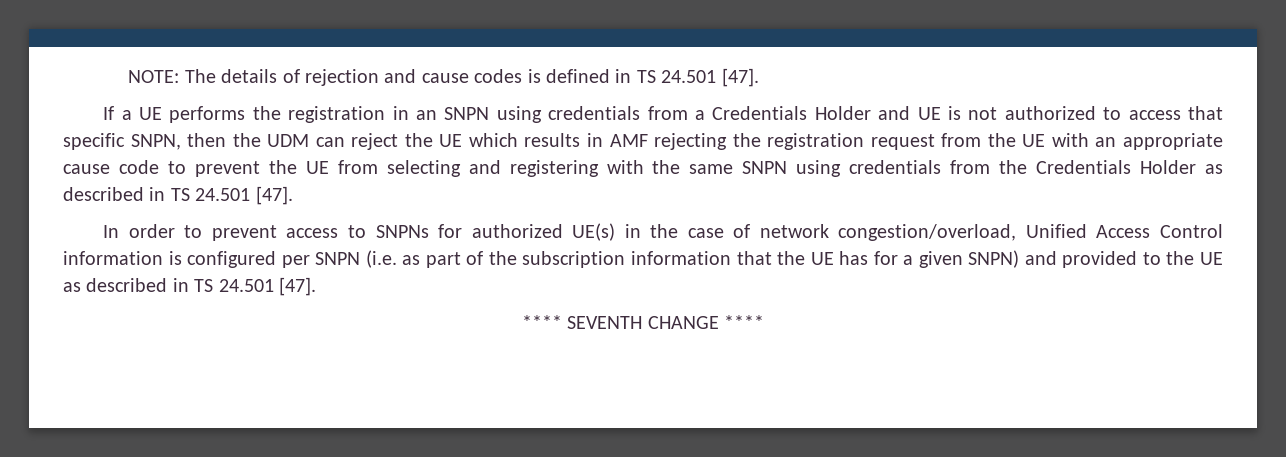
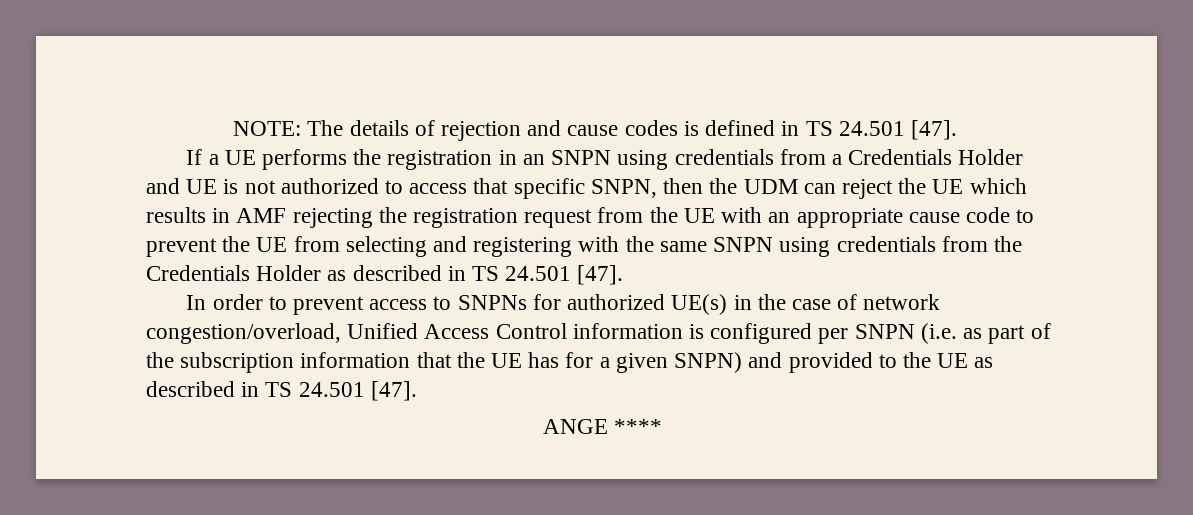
- **** SEVENTH CHANGE ****
+ ANGE ****

